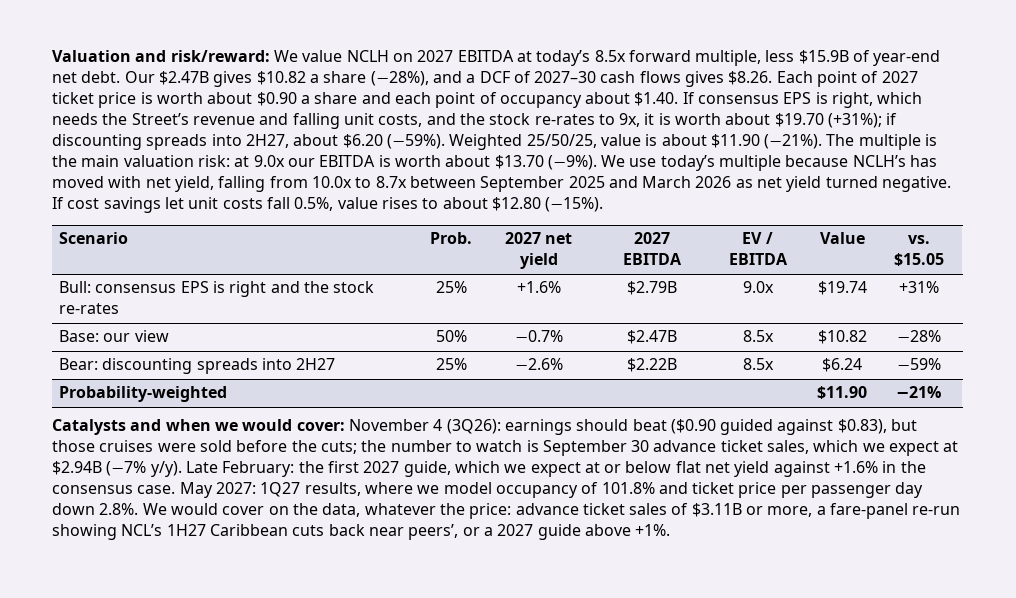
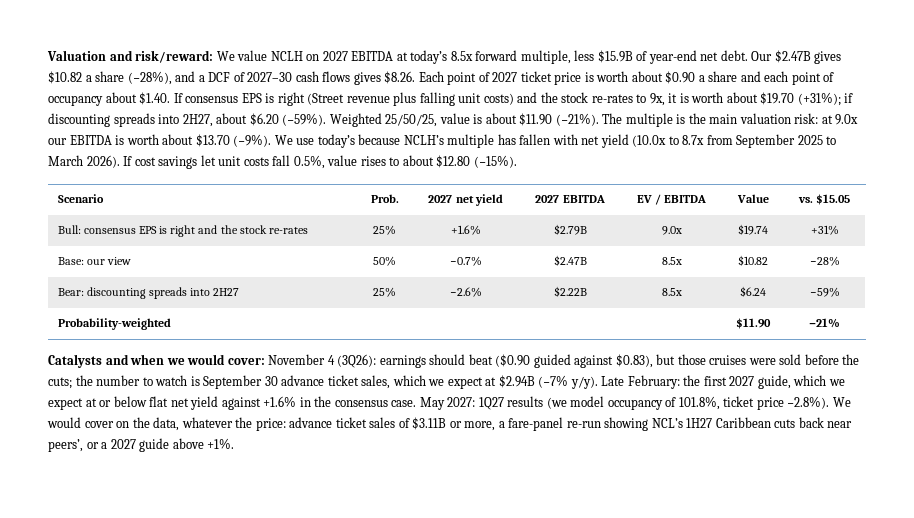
- Our $2.47B gives $10.82 a share (−28%), and a DCF of 2027–30 cash flows gives $8.26. Each point of 2027 ticket price is worth about $0.90 a share and each point of occupancy about $1.40. If consensus EPS is right, which needs the Street’s revenue and falling unit costs, and the stock re-rates to 9x, it is worth about $19.70 (+31%);
+ Our $2.47B gives $10.82 a share (−28%), and a DCF of 2027–30 cash flows gives $8.26. Each point of 2027 ticket price is worth about $0.90 a share and each point of occupancy about $1.40. If consensus EPS is right (Street revenue plus falling unit costs) and the stock re-rates to 9x, it is worth about $19.70 (+31%);
- We use today’s multiple because NCLH’s has moved with net yield, falling from 10.0x to 8.7x between September 2025 and March 2026 as net yield turned negative.
+ We use today’s because NCLH’s multiple has fallen with net yield (10.0x to 8.7x from September 2025 to March 2026).
- May 2027: 1Q27 results, where we model occupancy of 101.8% and ticket price per passenger day down 2.8%. We would cover on the data, whatever the price: advance ticket sales of $3.11B or more, a fare-panel re-run showing NCL’s 1H27 Caribbean cuts back near peers’, or a 2027 guide above +1%.
+ May 2027: 1Q27 results (we model occupancy of 101.8%, ticket price −2.8%). We would cover on the data, whatever the price: advance ticket sales of $3.11B or more, a fare-panel re-run showing NCL’s 1H27 Caribbean cuts back near peers’, or a 2027 guide above +1%.

